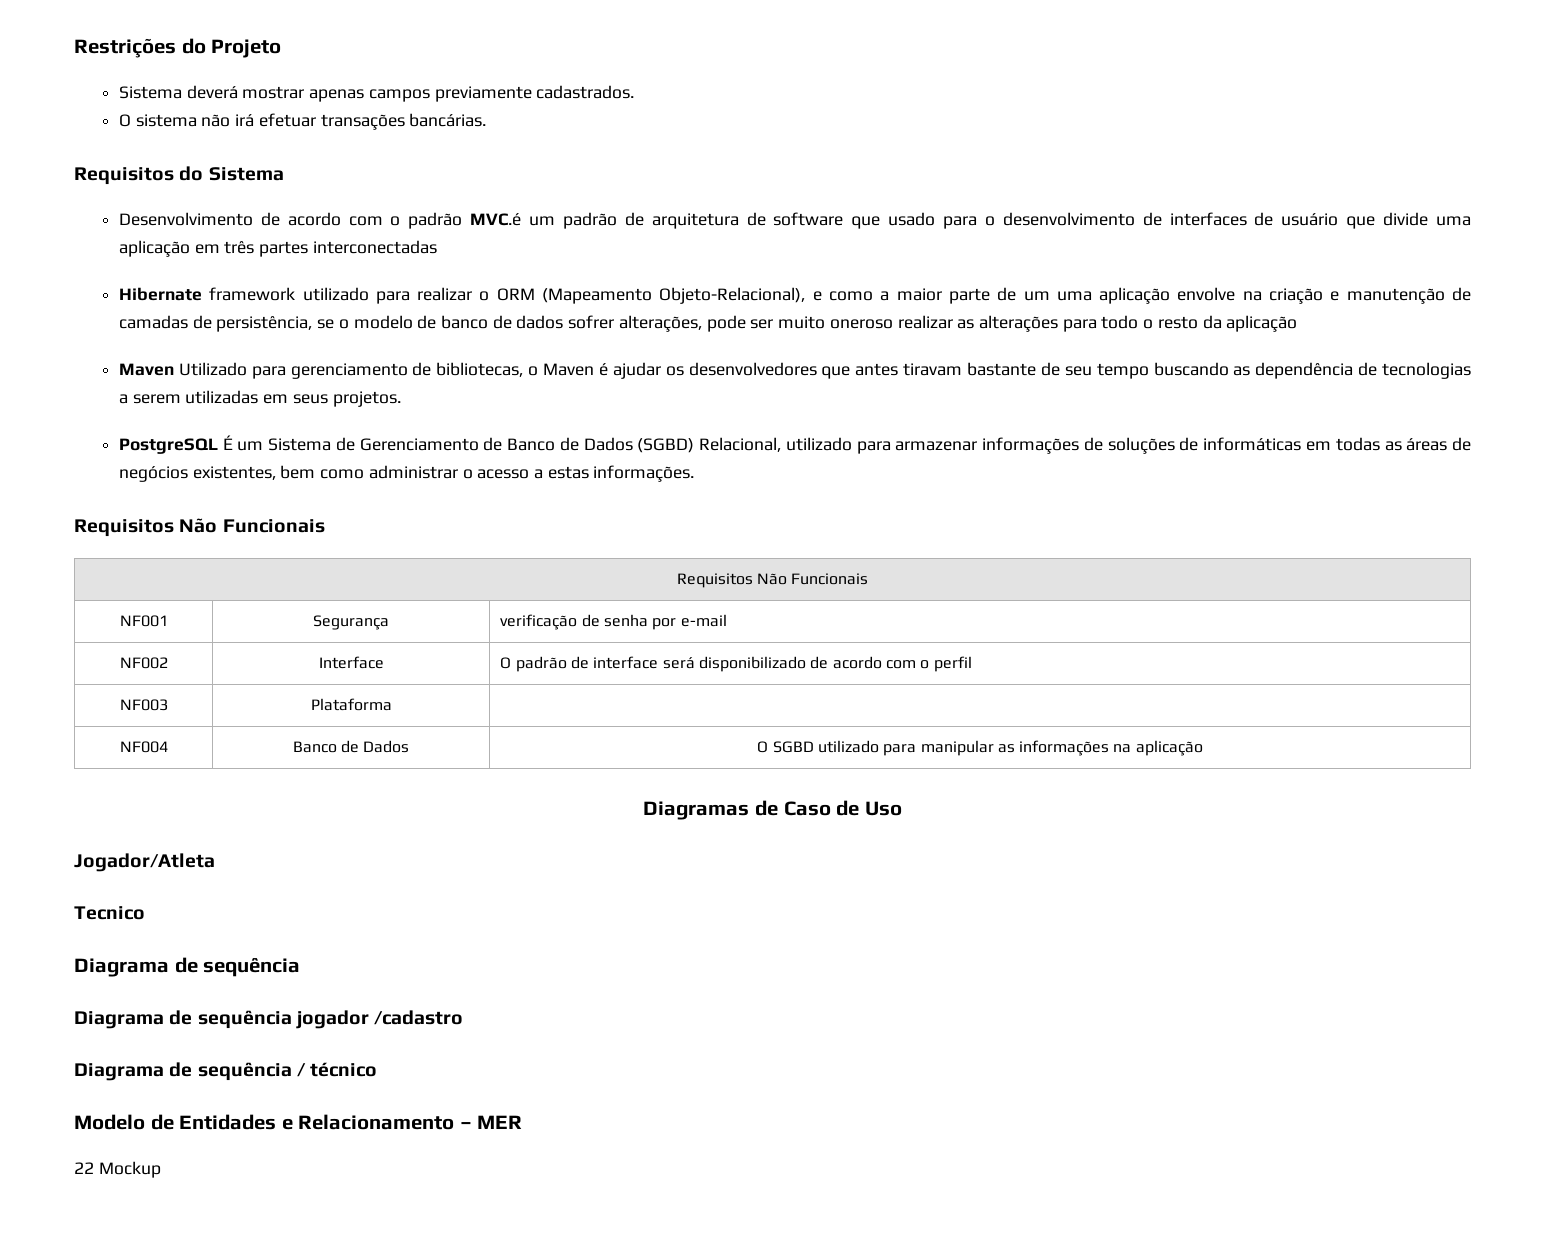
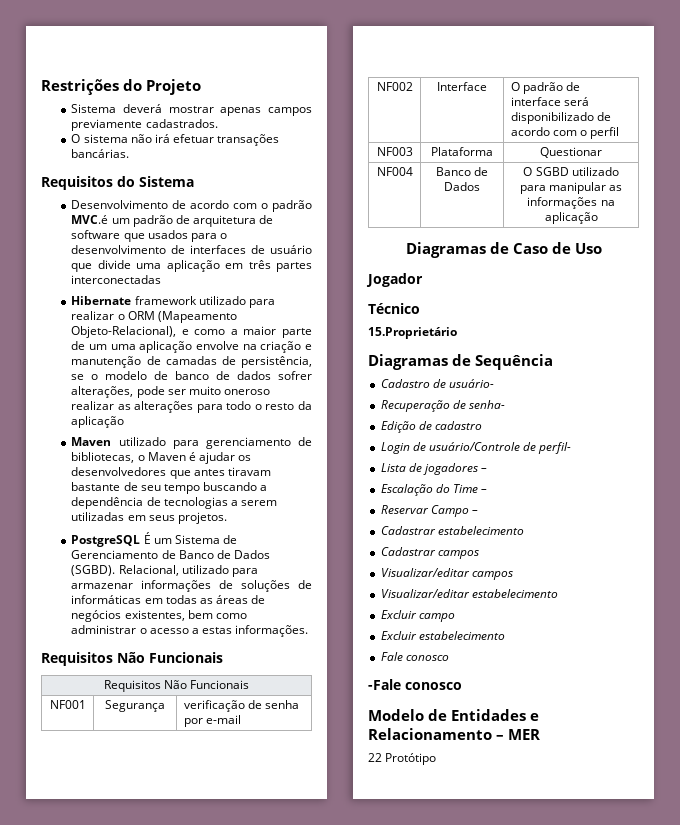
- Desenvolvimento de acordo com o padrão MVC.é um padrão de arquitetura de software que usado para o desenvolvimento de interfaces de usuário que divide uma aplicação em três partes interconectadas
+ Desenvolvimento de acordo com o padrão MVC.é um padrão de arquitetura de software que usados para o desenvolvimento de interfaces de usuário que divide uma aplicação em três partes interconectadas
- Maven Utilizado para gerenciamento de bibliotecas, o Maven é ajudar os desenvolvedores que antes tiravam bastante de seu tempo buscando as dependência de tecnologias a serem utilizadas em seus projetos.
+ Maven utilizado para gerenciamento de bibliotecas, o Maven é ajudar os desenvolvedores que antes tiravam bastante de seu tempo buscando a dependência de tecnologias a serem utilizadas em seus projetos.
- PostgreSQL É um Sistema de Gerenciamento de Banco de Dados (SGBD) Relacional, utilizado para armazenar informações de soluções de informáticas em todas as áreas de negócios existentes, bem como administrar o acesso a estas informações.
+ PostgreSQL É um Sistema de Gerenciamento de Banco de Dados (SGBD). Relacional, utilizado para armazenar informações de soluções de informáticas em todas as áreas de negócios existentes, bem como administrar o acesso a estas informações.
- NF003 | Plataforma |
+ NF003 | Plataforma | Questionar
- Jogador/Atleta
- Tecnico
- Diagrama de sequência
- Diagrama de sequência jogador /cadastro
- Diagrama de sequência / técnico
+ Jogador
+ Técnico
+ 15.Proprietário
+ Diagramas de Sequência
+ Cadastro de usuário-
+ Recuperação de senha-
+ Edição de cadastro
+ Login de usuário/Controle de perfil-
+ Lista de jogadores –
+ Escalação do Time –
+ Reservar Campo –
+ Cadastrar estabelecimento
+ Cadastrar campos
+ Visualizar/editar campos
+ Visualizar/editar estabelecimento
+ Excluir campo
+ Excluir estabelecimento
+ Fale conosco
+ -Fale conosco
- 22 Mockup
+ 22 Protótipo

